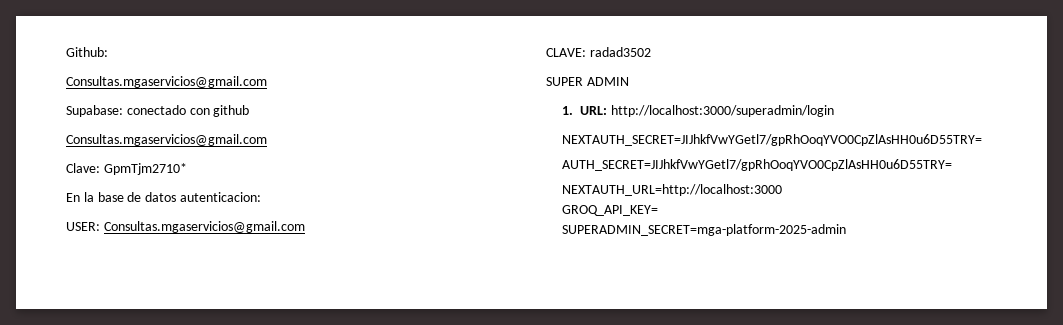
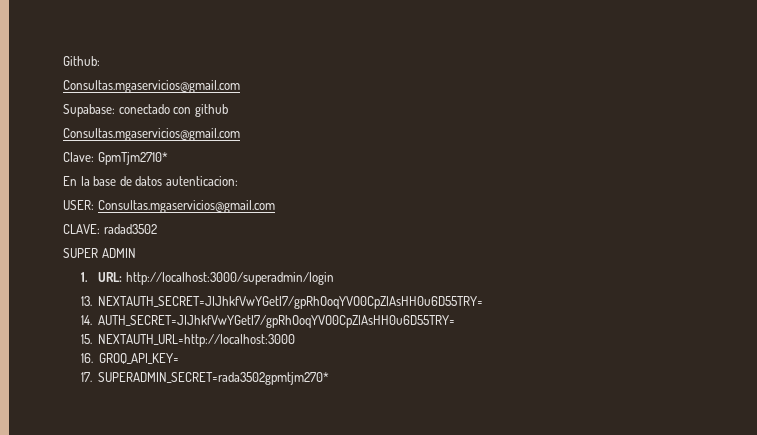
- NEXTAUTH_SECRET=JIJhkfVwYGetl7/gpRhOoqYVO0CpZlAsHH0u6D55TRY=
+ 13. NEXTAUTH_SECRET=JIJhkfVwYGetl7/gpRhOoqYVO0CpZlAsHH0u6D55TRY=
- AUTH_SECRET=JIJhkfVwYGetl7/gpRhOoqYVO0CpZlAsHH0u6D55TRY=
+ 14. AUTH_SECRET=JIJhkfVwYGetl7/gpRhOoqYVO0CpZlAsHH0u6D55TRY=
- NEXTAUTH_URL=http://localhost:3000
+ 15. NEXTAUTH_URL=http://localhost:3000
- GROQ_API_KEY=
+ 16. GROQ_API_KEY=
- SUPERADMIN_SECRET=mga-platform-2025-admin
+ 17. SUPERADMIN_SECRET=rada3502gpmtjm270*

